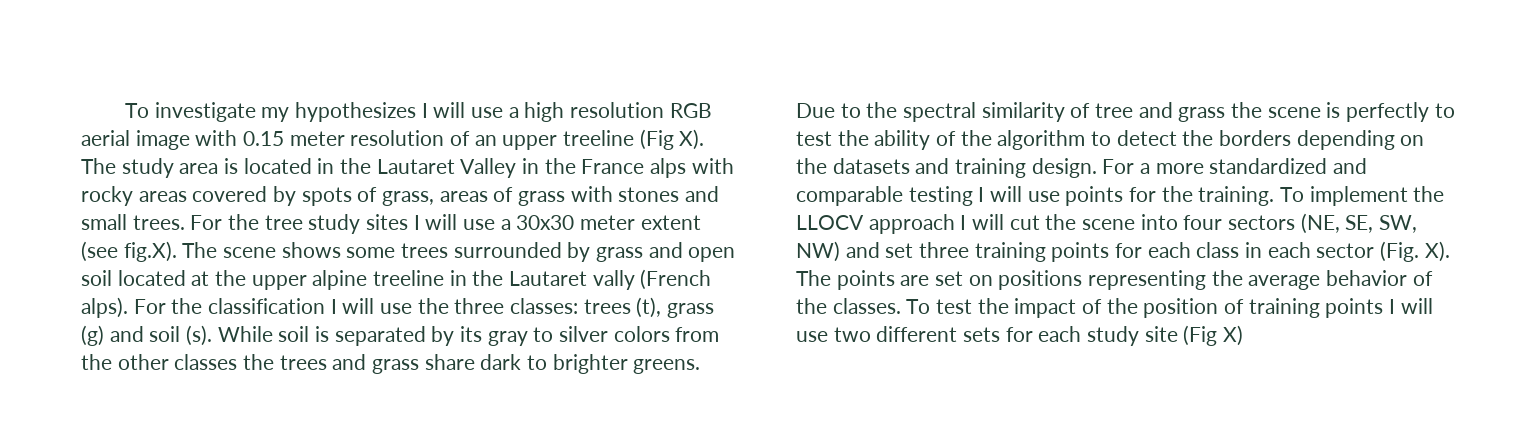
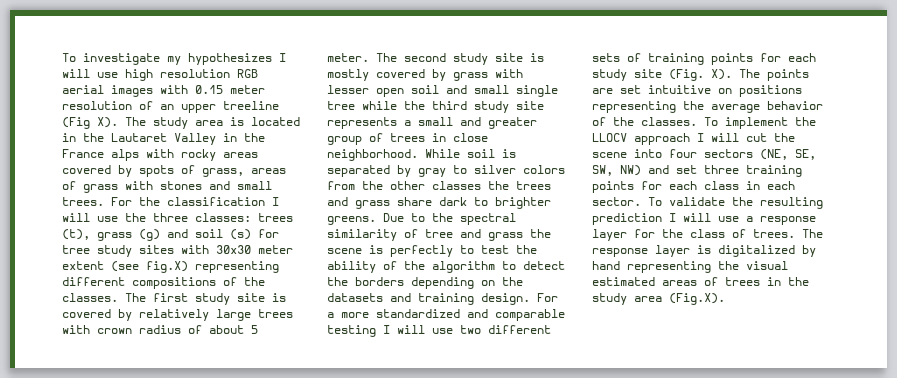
- To investigate my hypothesizes I will use a high resolution RGB aerial image with 0.15 meter resolution of an upper treeline (Fig X). The study area is located in the Lautaret Valley in the France alps with rocky areas covered by spots of grass, areas of grass with stones and small trees.
+ To investigate my hypothesizes I will use high resolution RGB aerial images with 0.15 meter resolution of an upper treeline (Fig X). The study area is located in the Lautaret Valley in the France alps with rocky areas covered by spots of grass, areas of grass with stones and small trees.
- For the tree study sites I will use a 30x30 meter extent (see fig.X). The scene shows some trees surrounded by grass and open soil located at the upper alpine treeline in the Lautaret vally (French alps). For the classification I will use the three classes: trees (t), grass (g) and soil (s).
+ For the classification I will use the three classes: trees (t), grass (g) and soil (s) for tree study sites with 30x30 meter extent (see fig.X) representing different compositions of the classes. The first study site is covered by relatively large trees with crown radius of about 5 meter. The second study site is mostly covered by grass with lesser open soil and small single tree while the third study site represents a small and greater group of trees in close neighborhood.
- While soil is separated by its gray to silver colors from the other classes the trees and grass share dark to brighter greens.
+ While soil is separated by gray to silver colors from the other classes the trees and grass share dark to brighter greens.
- For a more standardized and comparable testing I will use points for the training.
+ For a more standardized and comparable testing I will use two different sets of training points for each study site (Fig. X). The points are set intuitive on positions representing the average behavior of the classes.
- To implement the LLOCV approach I will cut the scene into four sectors (NE, SE, SW, NW) and set three training points for each class in each sector (Fig. X). The points are set on positions representing the average behavior of the classes. To test the impact of the position of training points I will use two different sets for each study site (Fig X)
+ To implement the LLOCV approach I will cut the scene into four sectors (NE, SE, SW, NW) and set three training points for each class in each sector. To validate the resulting prediction I will use a response layer for the class of trees. The response layer is digitalized by hand representing the visual estimated areas of trees in the study area (Fig.X).

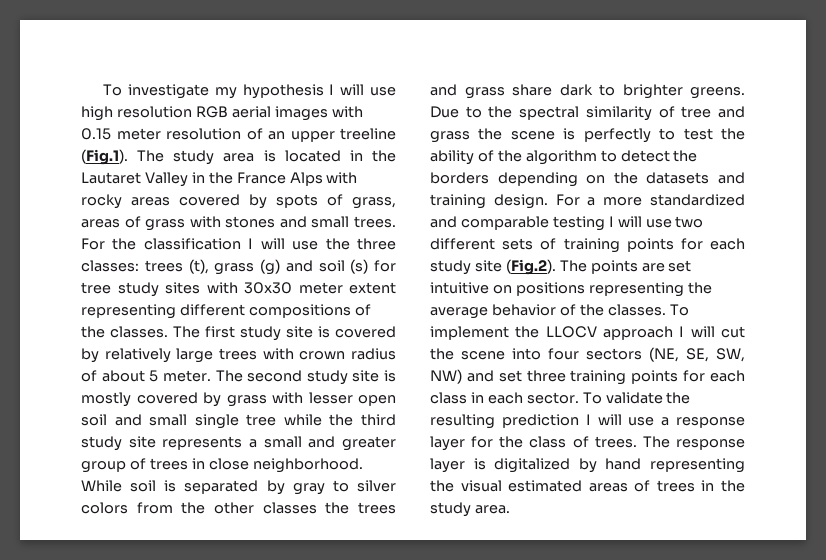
- To investigate my hypothesizes I will use high resolution RGB aerial images with 0.15 meter resolution of an upper treeline (Fig X). The study area is located in the Lautaret Valley in the France alps with rocky areas covered by spots of grass, areas of grass with stones and small trees.
+ To investigate my hypothesis I will use high resolution RGB aerial images with 0.15 meter resolution of an upper treeline (Fig.1). The study area is located in the Lautaret Valley in the France Alps with rocky areas covered by spots of grass, areas of grass with stones and small trees.
- For the classification I will use the three classes: trees (t), grass (g) and soil (s) for tree study sites with 30x30 meter extent (see fig.X) representing different compositions of the classes.
+ For the classification I will use the three classes: trees (t), grass (g) and soil (s) for tree study sites with 30x30 meter extent representing different compositions of the classes.
- For a more standardized and comparable testing I will use two different sets of training points for each study site (Fig. X). The points are set intuitive on positions representing the average behavior of the classes.
+ For a more standardized and comparable testing I will use two different sets of training points for each study site (Fig.2). The points are set intuitive on positions representing the average behavior of the classes.
- The response layer is digitalized by hand representing the visual estimated areas of trees in the study area (Fig.X).
+ The response layer is digitalized by hand representing the visual estimated areas of trees in the study area.

